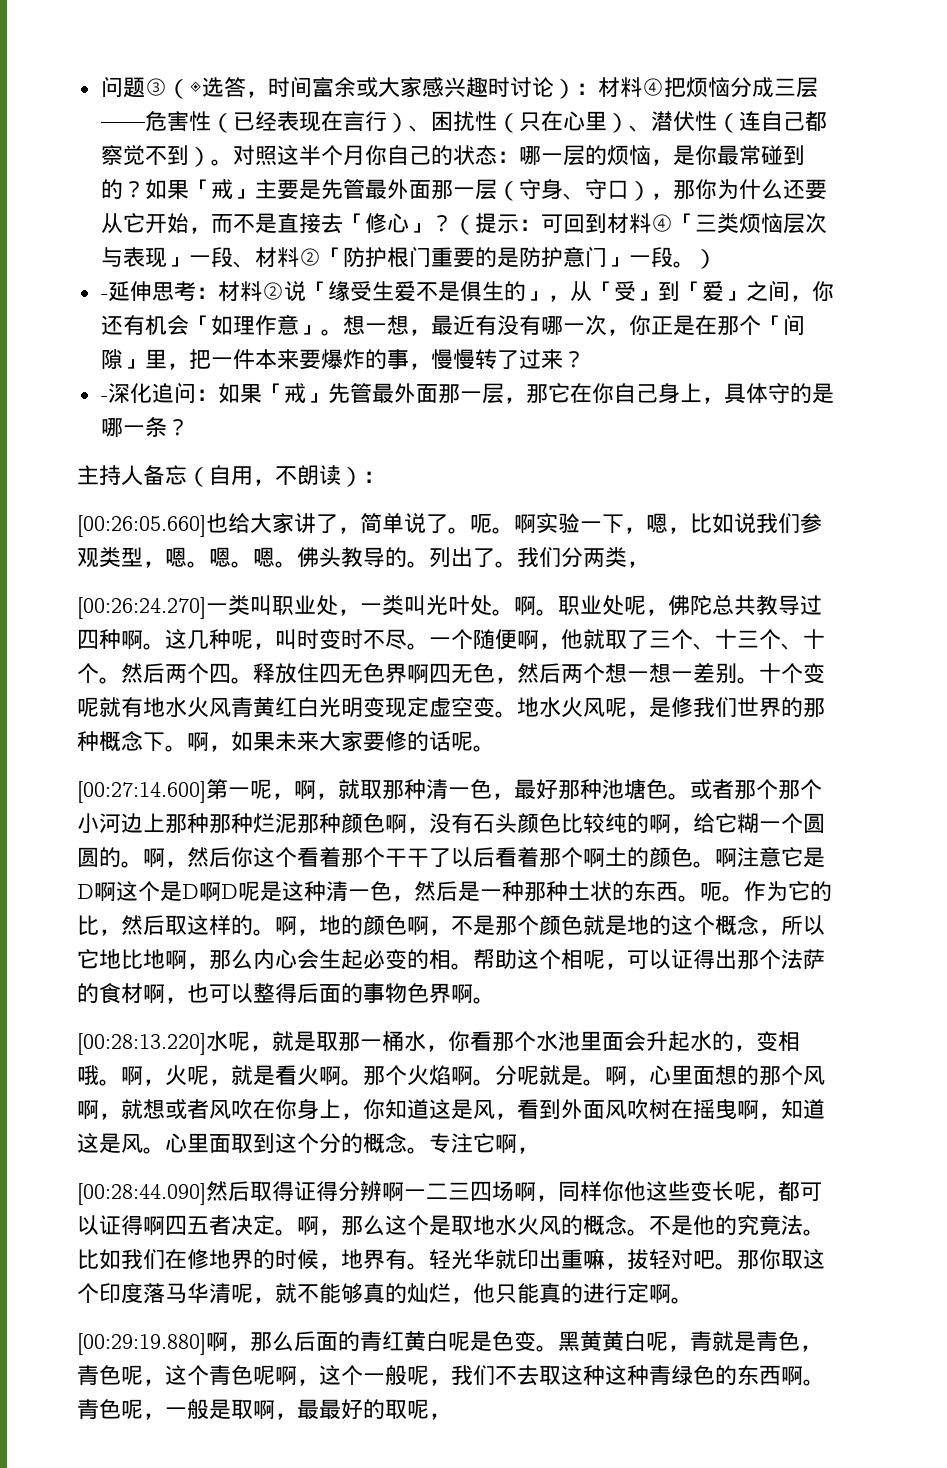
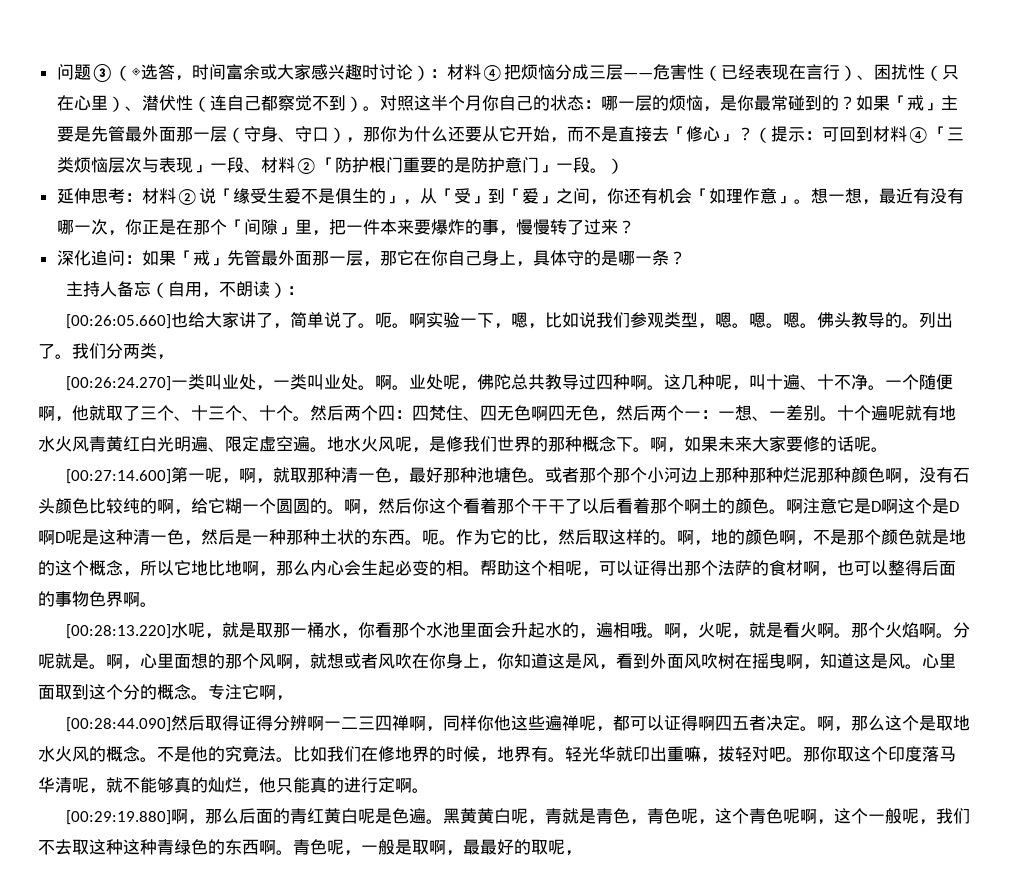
- -延伸思考：材料②说「缘受生爱不是俱生的」，从「受」到「爱」之间，你还有机会「如理作意」。
+ 延伸思考：材料②说「缘受生爱不是俱生的」，从「受」到「爱」之间，你还有机会「如理作意」。
- -深化追问：如果「戒」先管最外面那一层，那它在你自己身上，具体守的是哪一条？
+ 深化追问：如果「戒」先管最外面那一层，那它在你自己身上，具体守的是哪一条？
- [00:26:24.270]一类叫职业处，一类叫光叶处。
+ [00:26:24.270]一类叫业处，一类叫业处。
- 职业处呢，佛陀总共教导过四种啊。
+ 业处呢，佛陀总共教导过四种啊。
- 这几种呢，叫时变时不尽。
+ 这几种呢，叫十遍、十不净。
- 然后两个四。释放住四无色界啊四无色，然后两个想一想一差别。
+ 然后两个四：四梵住、四无色啊四无色，然后两个一：一想、一差别。
- 十个变呢就有地水火风青黄红白光明变现定虚空变。
+ 十个遍呢就有地水火风青黄红白光明遍、限定虚空遍。
- [00:28:13.220]水呢，就是取那一桶水，你看那个水池里面会升起水的，变相哦。
+ [00:28:13.220]水呢，就是取那一桶水，你看那个水池里面会升起水的，遍相哦。
- [00:28:44.090]然后取得证得分辨啊一二三四场啊，同样你他这些变长呢，都可以证得啊四五者决定。
+ [00:28:44.090]然后取得证得分辨啊一二三四禅啊，同样你他这些遍禅呢，都可以证得啊四五者决定。
- [00:29:19.880]啊，那么后面的青红黄白呢是色变。
+ [00:29:19.880]啊，那么后面的青红黄白呢是色遍。

